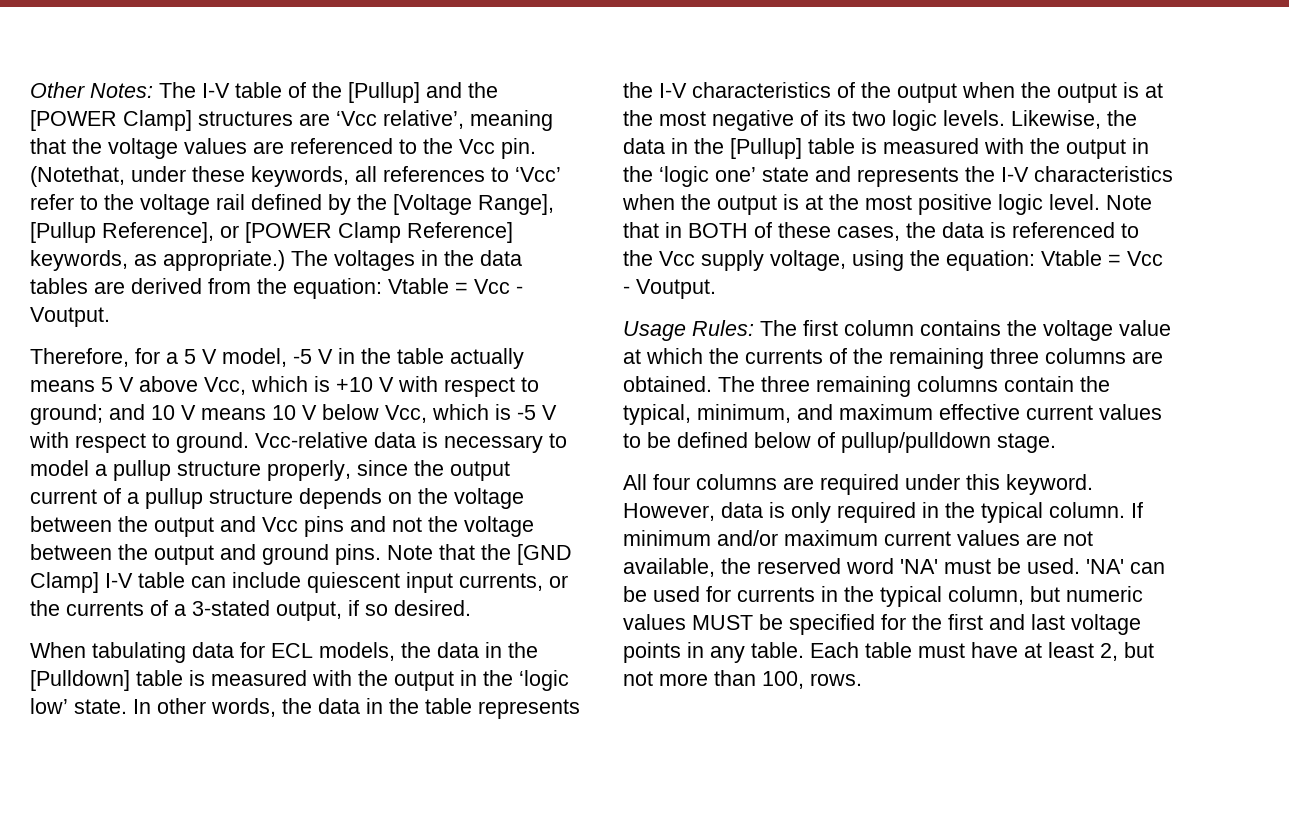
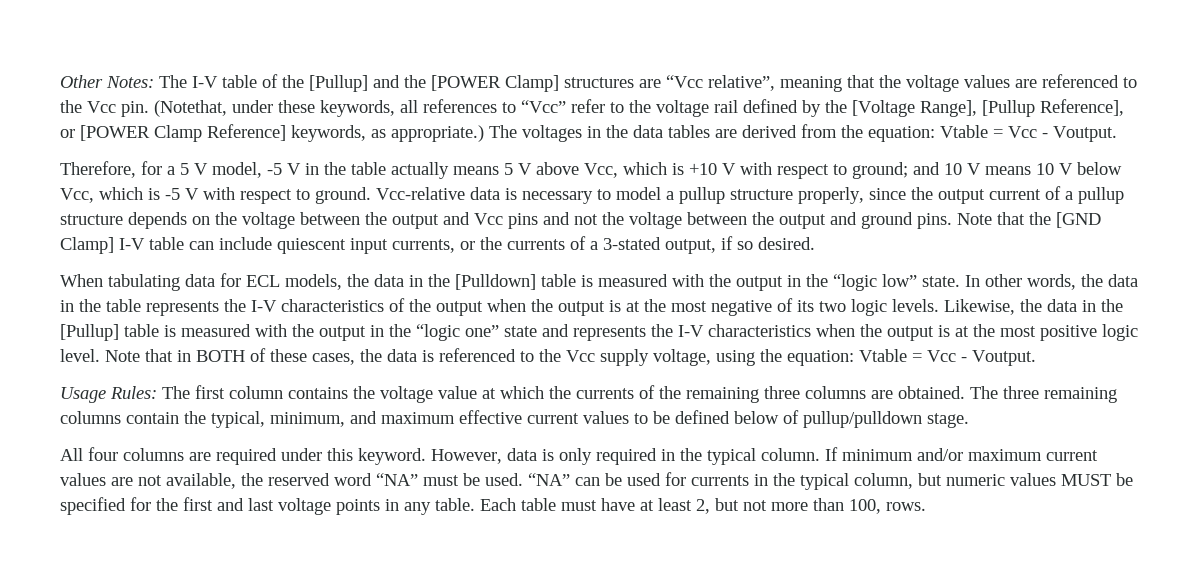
- Other Notes: The I-V table of the [Pullup] and the [POWER Clamp] structures are ‘Vcc relative’, meaning that the voltage values are referenced to the Vcc pin.
+ Other Notes: The I-V table of the [Pullup] and the [POWER Clamp] structures are “Vcc relative”, meaning that the voltage values are referenced to the Vcc pin.
- (Notethat, under these keywords, all references to ‘Vcc’ refer to the voltage rail defined by the [Voltage Range], [Pullup Reference], or [POWER Clamp Reference] keywords, as appropriate.)
+ (Notethat, under these keywords, all references to “Vcc” refer to the voltage rail defined by the [Voltage Range], [Pullup Reference], or [POWER Clamp Reference] keywords, as appropriate.)
- When tabulating data for ECL models, the data in the [Pulldown] table is measured with the output in the ‘logic low’ state.
+ When tabulating data for ECL models, the data in the [Pulldown] table is measured with the output in the “logic low” state.
- Likewise, the data in the [Pullup] table is measured with the output in the ‘logic one’ state and represents the I-V characteristics when the output is at the most positive logic level.
+ Likewise, the data in the [Pullup] table is measured with the output in the “logic one” state and represents the I-V characteristics when the output is at the most positive logic level.
- If minimum and/or maximum current values are not available, the reserved word 'NA' must be used.
+ If minimum and/or maximum current values are not available, the reserved word “NA” must be used.
- 'NA' can be used for currents in the typical column, but numeric values MUST be specified for the first and last voltage points in any table.
+ “NA” can be used for currents in the typical column, but numeric values MUST be specified for the first and last voltage points in any table.

